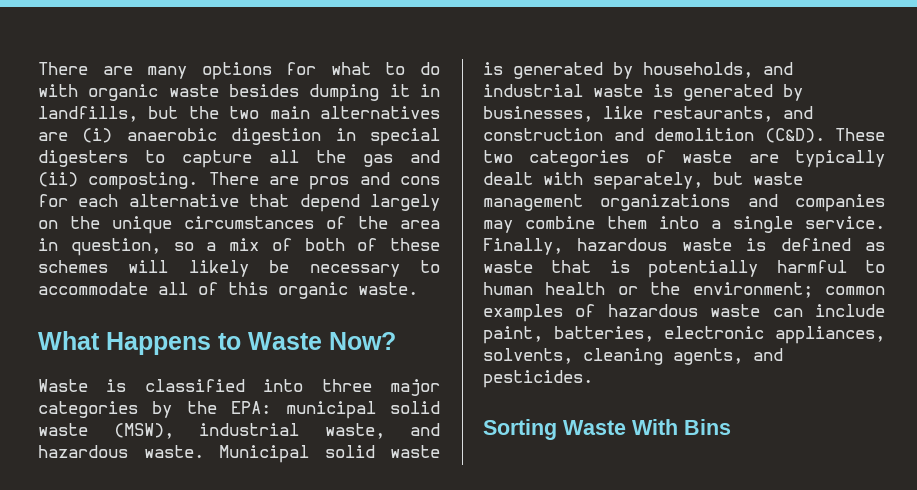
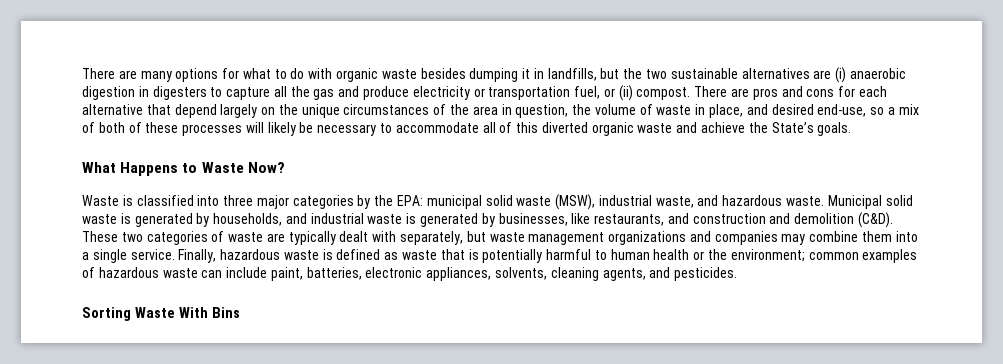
- There are many options for what to do with organic waste besides dumping it in landfills, but the two main alternatives are (i) anaerobic digestion in special digesters to capture all the gas and (ii) composting.
+ There are many options for what to do with organic waste besides dumping it in landfills, but the two sustainable alternatives are (i) anaerobic digestion in digesters to capture all the gas and produce electricity or transportation fuel, or (ii) compost.
- There are pros and cons for each alternative that depend largely on the unique circumstances of the area in question, so a mix of both of these schemes will likely be necessary to accommodate all of this organic waste.
+ There are pros and cons for each alternative that depend largely on the unique circumstances of the area in question, the volume of waste in place, and desired end-use, so a mix of both of these processes will likely be necessary to accommodate all of this diverted organic waste and achieve the State’s goals.

